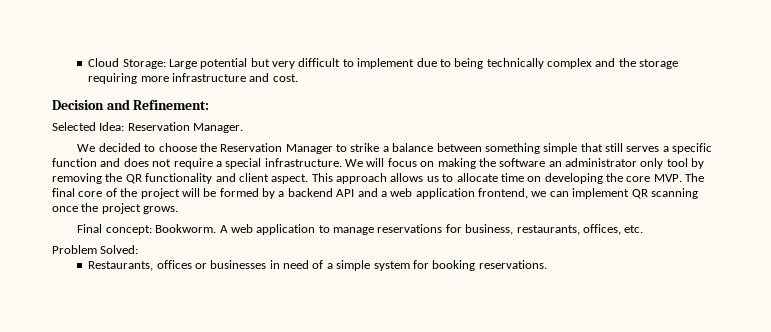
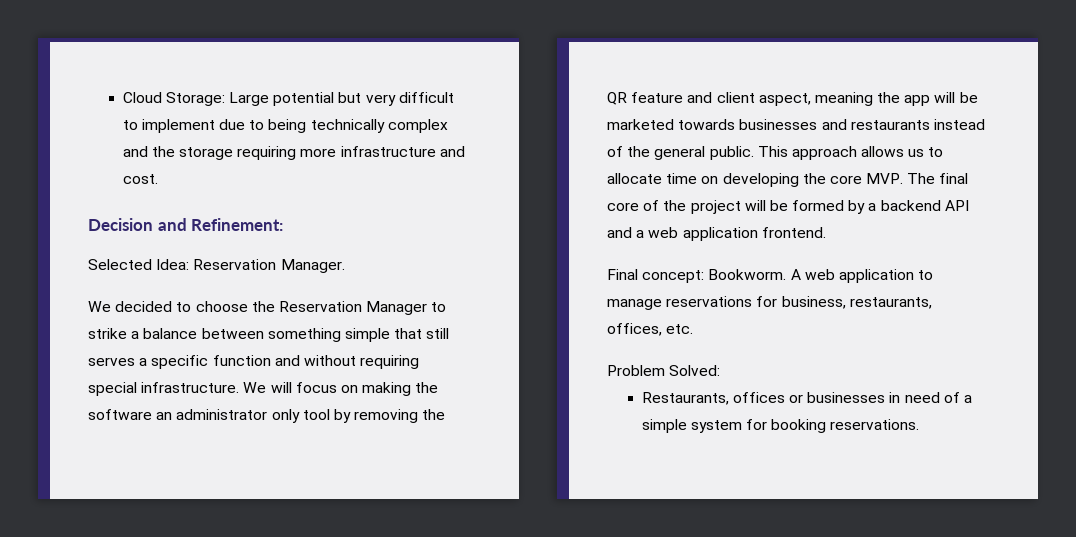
- We decided to choose the Reservation Manager to strike a balance between something simple that still serves a specific function and does not require a special infrastructure.
+ We decided to choose the Reservation Manager to strike a balance between something simple that still serves a specific function and without requiring special infrastructure.
- We will focus on making the software an administrator only tool by removing the QR functionality and client aspect.
+ We will focus on making the software an administrator only tool by removing the QR feature and client aspect, meaning the app will be marketed towards businesses and restaurants instead of the general public.
- This approach allows us to allocate time on developing the core MVP. The final core of the project will be formed by a backend API and a web application frontend, we can implement QR scanning once the project grows.
+ This approach allows us to allocate time on developing the core MVP. The final core of the project will be formed by a backend API and a web application frontend.

